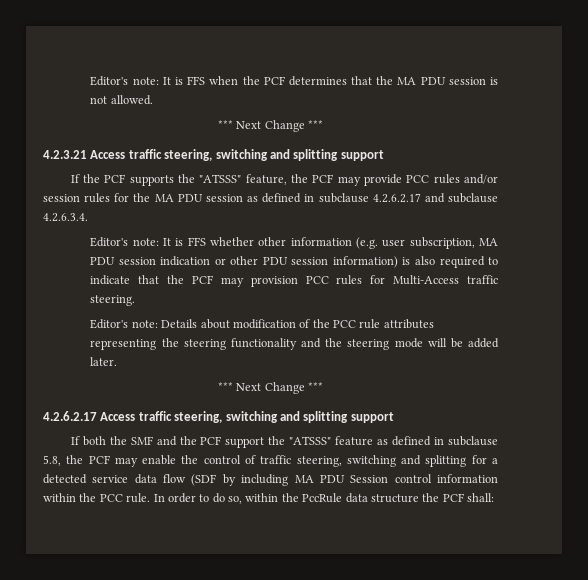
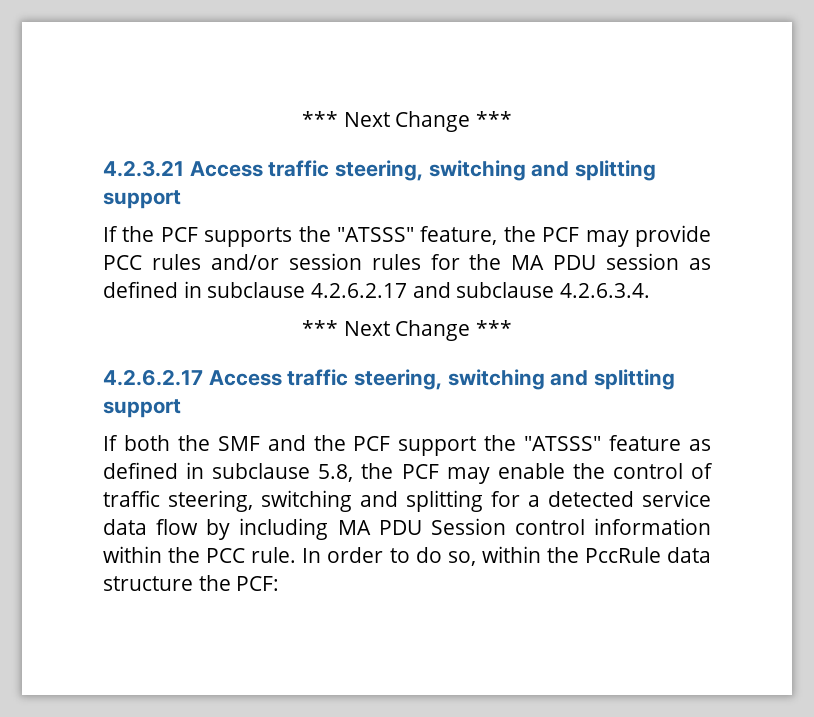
- Editor's note: It is FFS when the PCF determines that the MA PDU session is not allowed.
- Editor's note: It is FFS whether other information (e.g. user subscription, MA PDU session indication or other PDU session information) is also required to indicate that the PCF may provision PCC rules for Multi-Access traffic steering.
- Editor's note: Details about modification of the PCC rule attributes representing the steering functionality and the steering mode will be added later.
- If both the SMF and the PCF support the "ATSSS" feature as defined in subclause 5.8, the PCF may enable the control of traffic steering, switching and splitting for a detected service data flow (SDF by including MA PDU Session control information within the PCC rule.
+ If both the SMF and the PCF support the "ATSSS" feature as defined in subclause 5.8, the PCF may enable the control of traffic steering, switching and splitting for a detected service data flow by including MA PDU Session control information within the PCC rule.
- In order to do so, within the PccRule data structure the PCF shall:
+ In order to do so, within the PccRule data structure the PCF:

